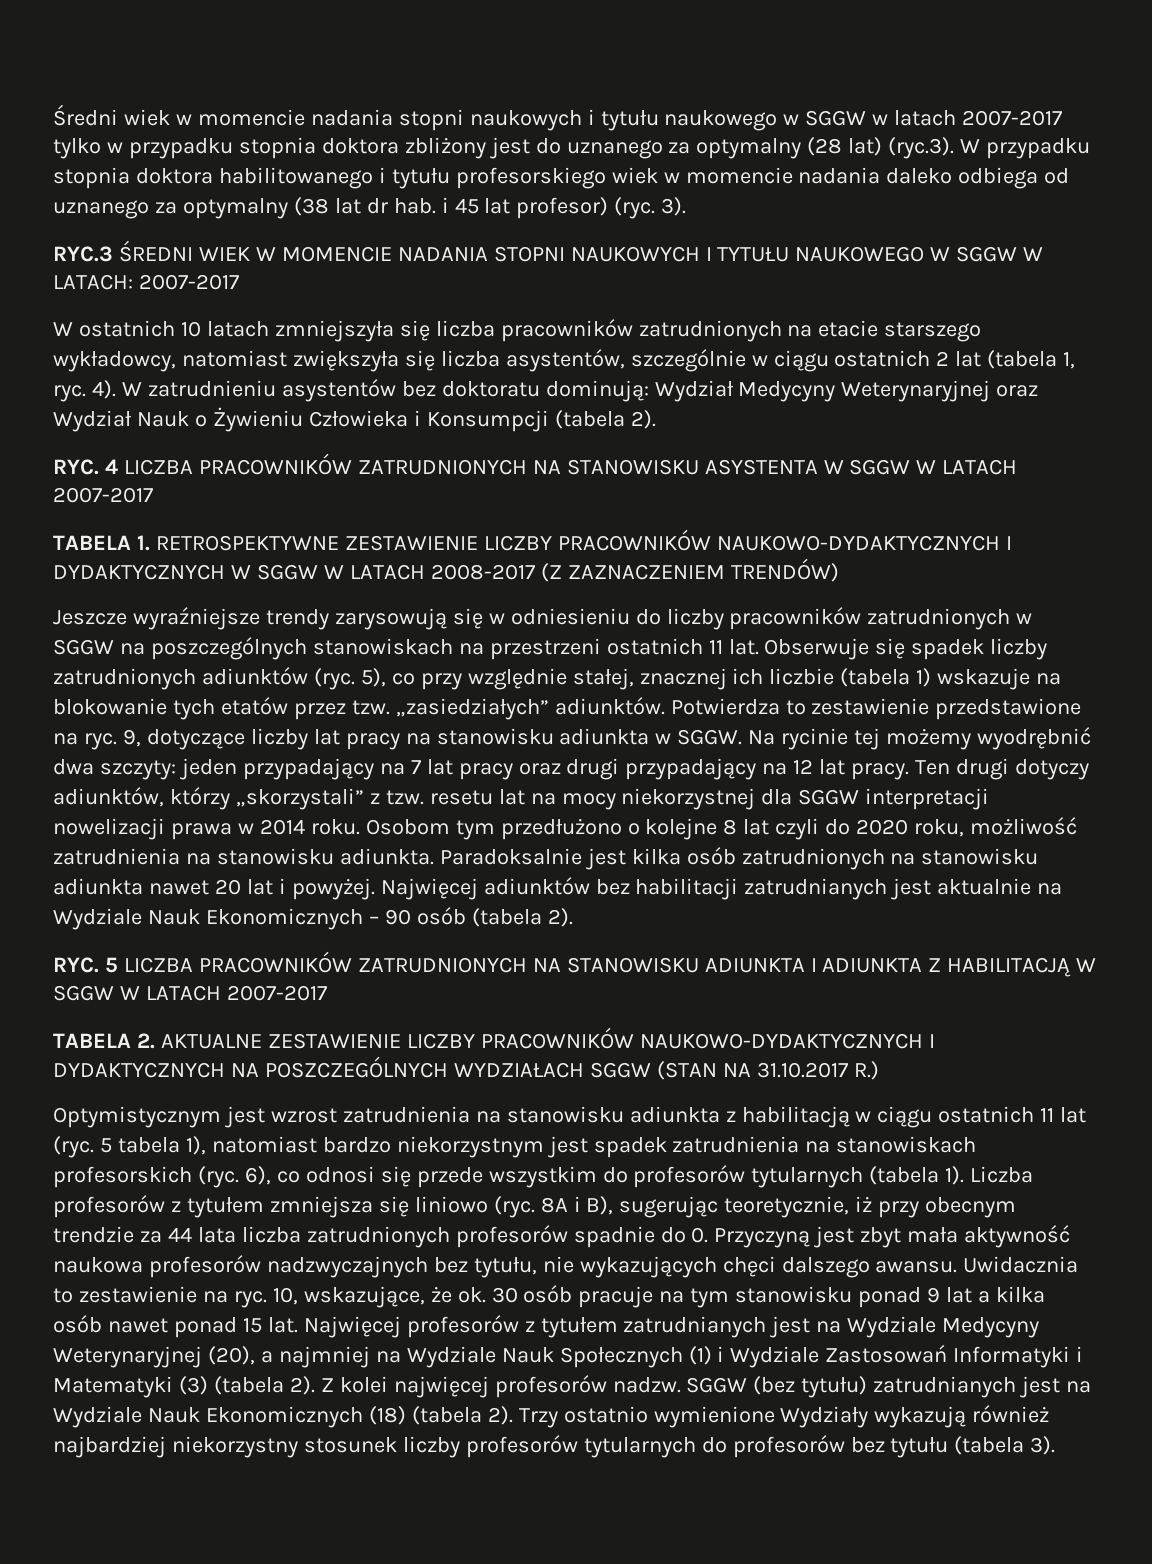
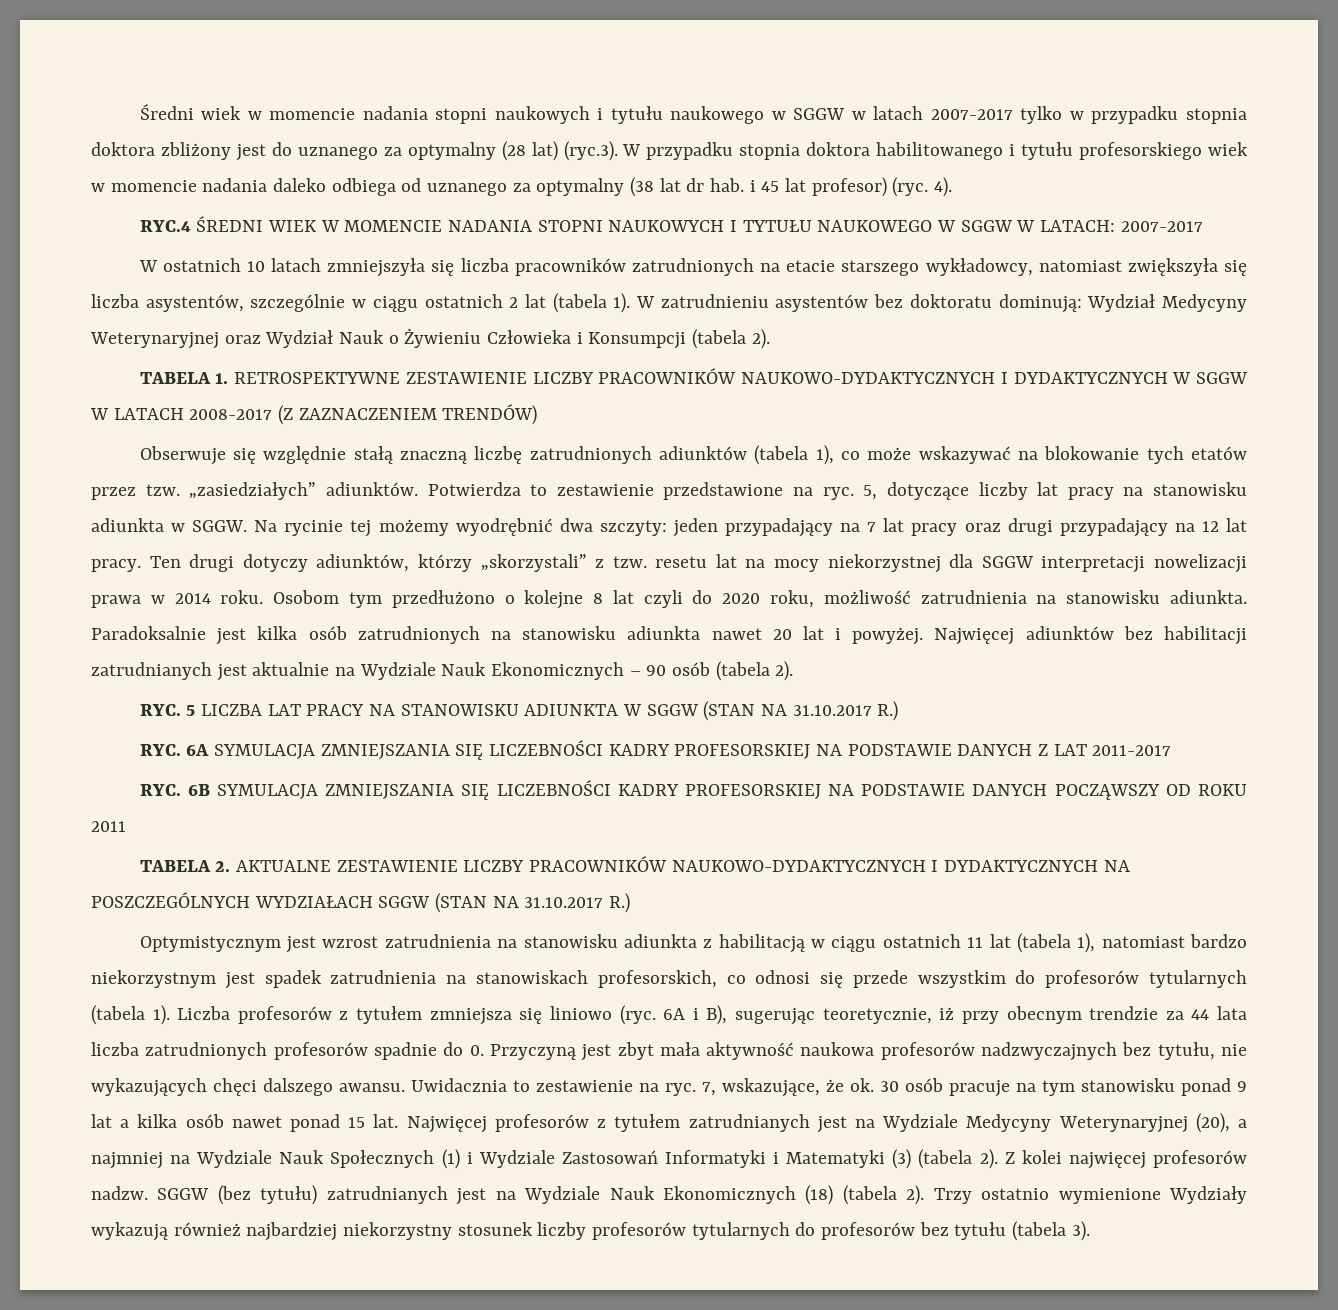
- Średni wiek w momencie nadania stopni naukowych i tytułu naukowego w SGGW w latach 2007-2017 tylko w przypadku stopnia doktora zbliżony jest do uznanego za optymalny (28 lat) (ryc.3). W przypadku stopnia doktora habilitowanego i tytułu profesorskiego wiek w momencie nadania daleko odbiega od uznanego za optymalny (38 lat dr hab. i 45 lat profesor) (ryc. 3).
- RYC.3 ŚREDNI WIEK W MOMENCIE NADANIA STOPNI NAUKOWYCH I TYTUŁU NAUKOWEGO W SGGW W LATACH:
+ Średni wiek w momencie nadania stopni naukowych i tytułu naukowego w SGGW w latach 2007-2017 tylko w przypadku stopnia doktora zbliżony jest do uznanego za optymalny (28 lat) (ryc.3). W przypadku stopnia doktora habilitowanego i tytułu profesorskiego wiek w momencie nadania daleko odbiega od uznanego za optymalny (38 lat dr hab. i 45 lat profesor) (ryc. 4).
+ RYC.4 ŚREDNI WIEK W MOMENCIE NADANIA STOPNI NAUKOWYCH I TYTUŁU NAUKOWEGO W SGGW W LATACH:
- W ostatnich 10 latach zmniejszyła się liczba pracowników zatrudnionych na etacie starszego wykładowcy, natomiast zwiększyła się liczba asystentów, szczególnie w ciągu ostatnich 2 lat (tabela 1, ryc. 4).
+ W ostatnich 10 latach zmniejszyła się liczba pracowników zatrudnionych na etacie starszego wykładowcy, natomiast zwiększyła się liczba asystentów, szczególnie w ciągu ostatnich 2 lat (tabela 1).
- RYC. 4 LICZBA PRACOWNIKÓW ZATRUDNIONYCH NA STANOWISKU ASYSTENTA W SGGW W LATACH 2007-2017
- Jeszcze wyraźniejsze trendy zarysowują się w odniesieniu do liczby pracowników zatrudnionych w SGGW na poszczególnych stanowiskach na przestrzeni ostatnich 11 lat. Obserwuje się spadek liczby zatrudnionych adiunktów (ryc. 5), co przy względnie stałej, znacznej ich liczbie (tabela 1) wskazuje na blokowanie tych etatów przez tzw.
+ Obserwuje się względnie stałą znaczną liczbę zatrudnionych adiunktów (tabela 1), co może wskazywać na blokowanie tych etatów przez tzw.
- 9, dotyczące liczby lat pracy na stanowisku adiunkta w SGGW.
+ 5, dotyczące liczby lat pracy na stanowisku adiunkta w SGGW.
- RYC. 5 LICZBA PRACOWNIKÓW ZATRUDNIONYCH NA STANOWISKU ADIUNKTA I ADIUNKTA Z HABILITACJĄ W SGGW W LATACH 2007-2017
+ RYC. 5 LICZBA LAT PRACY NA STANOWISKU ADIUNKTA W SGGW (STAN NA 31.10.2017 R.)
+ RYC. 6A SYMULACJA ZMNIEJSZANIA SIĘ LICZEBNOŚCI KADRY PROFESORSKIEJ NA PODSTAWIE DANYCH Z LAT 2011-2017
+ RYC. 6B SYMULACJA ZMNIEJSZANIA SIĘ LICZEBNOŚCI KADRY PROFESORSKIEJ NA PODSTAWIE DANYCH POCZĄWSZY OD ROKU 2011
- Optymistycznym jest wzrost zatrudnienia na stanowisku adiunkta z habilitacją w ciągu ostatnich 11 lat (ryc. 5 tabela 1), natomiast bardzo niekorzystnym jest spadek zatrudnienia na stanowiskach profesorskich (ryc. 6), co odnosi się przede wszystkim do profesorów tytularnych (tabela 1).
+ Optymistycznym jest wzrost zatrudnienia na stanowisku adiunkta z habilitacją w ciągu ostatnich 11 lat (tabela 1), natomiast bardzo niekorzystnym jest spadek zatrudnienia na stanowiskach profesorskich, co odnosi się przede wszystkim do profesorów tytularnych (tabela 1).
- 8A i B), sugerując teoretycznie, iż przy obecnym trendzie za 44 lata liczba zatrudnionych profesorów spadnie do 0. Przyczyną jest zbyt mała aktywność naukowa profesorów nadzwyczajnych bez tytułu, nie wykazujących chęci dalszego awansu.
+ 6A i B), sugerując teoretycznie, iż przy obecnym trendzie za 44 lata liczba zatrudnionych profesorów spadnie do 0. Przyczyną jest zbyt mała aktywność naukowa profesorów nadzwyczajnych bez tytułu, nie wykazujących chęci dalszego awansu.
- 10, wskazujące, że ok.
+ 7, wskazujące, że ok.

